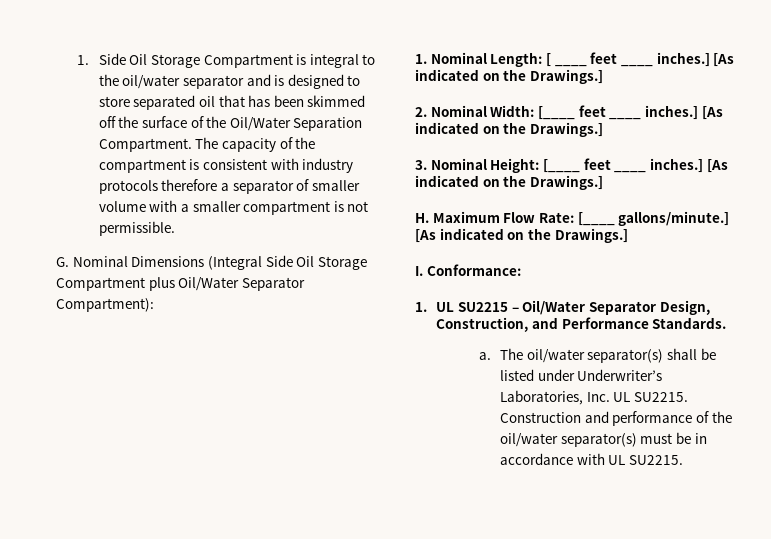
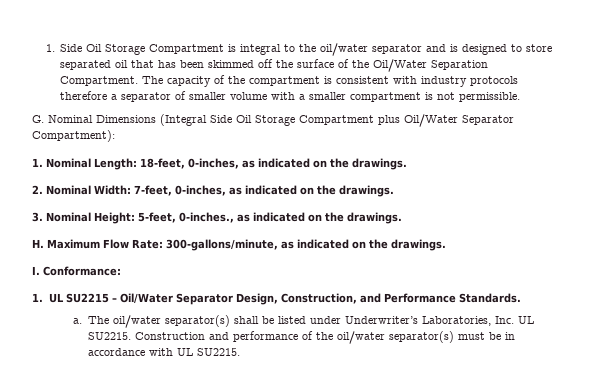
- 1. Nominal Length: [ ____ feet ____ inches.] [As indicated on the Drawings.]
+ 1. Nominal Length: 18-feet, 0-inches, as indicated on the drawings.
- 2. Nominal Width: [____ feet ____ inches.] [As indicated on the Drawings.]
+ 2. Nominal Width: 7-feet, 0-inches, as indicated on the drawings.
- 3. Nominal Height: [____ feet ____ inches.] [As indicated on the Drawings.]
+ 3. Nominal Height: 5-feet, 0-inches., as indicated on the drawings.
- H. Maximum Flow Rate: [____ gallons/minute.] [As indicated on the Drawings.]
+ H. Maximum Flow Rate: 300-gallons/minute, as indicated on the drawings.

